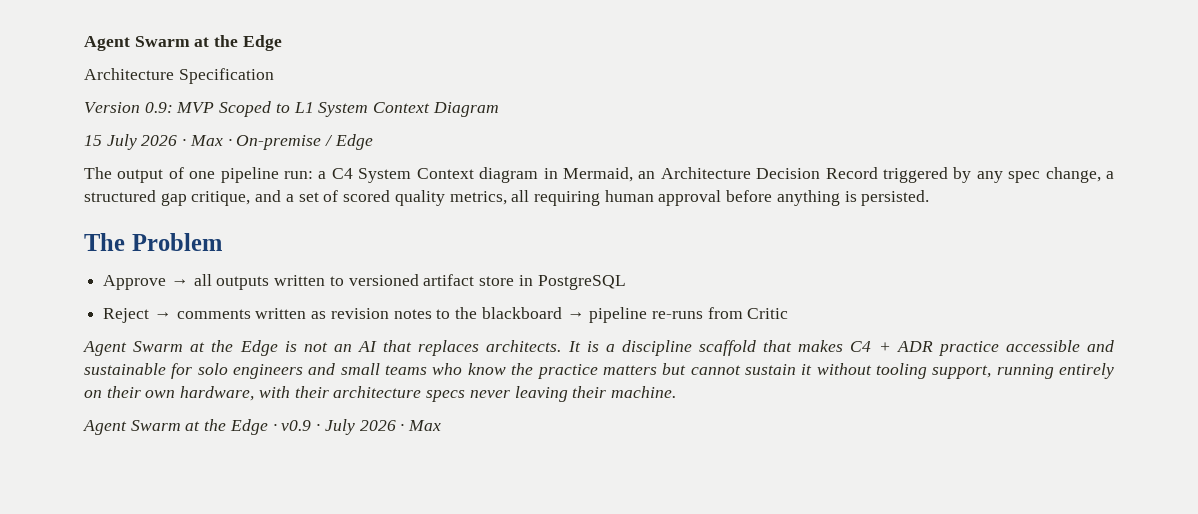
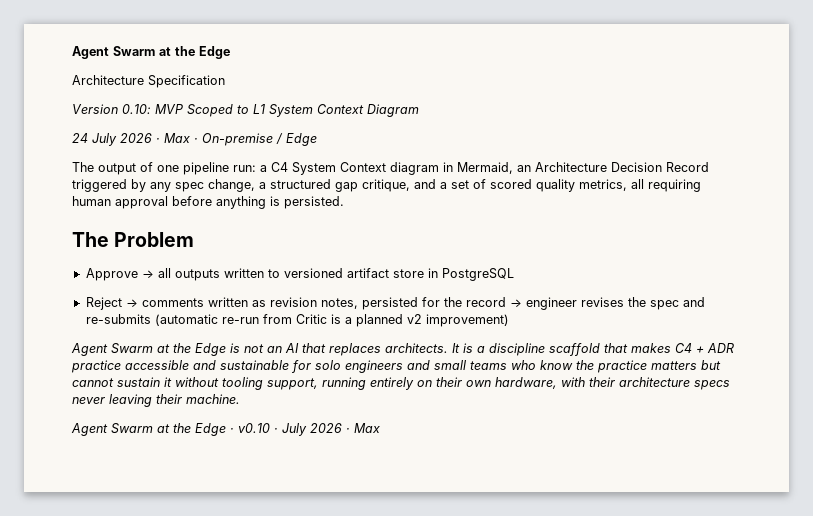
- Version 0.9: MVP Scoped to L1 System Context Diagram
+ Version 0.10: MVP Scoped to L1 System Context Diagram
- 15 July 2026 · Max · On-premise / Edge
+ 24 July 2026 · Max · On-premise / Edge
- Reject → comments written as revision notes to the blackboard → pipeline re-runs from Critic
+ Reject → comments written as revision notes, persisted for the record → engineer revises the spec and re-submits (automatic re-run from Critic is a planned v2 improvement)
- Agent Swarm at the Edge · v0.9 · July 2026 · Max
+ Agent Swarm at the Edge · v0.10 · July 2026 · Max

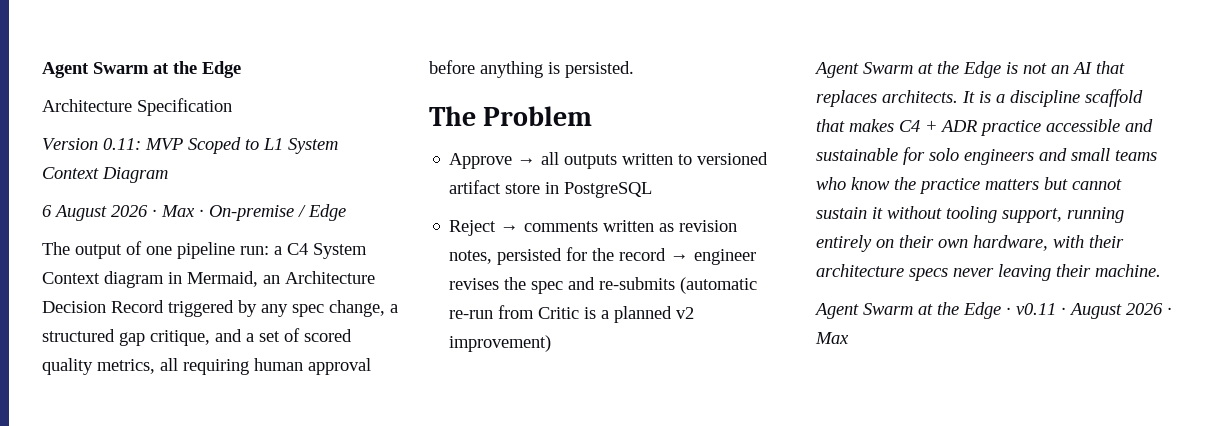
- Version 0.10: MVP Scoped to L1 System Context Diagram
+ Version 0.11: MVP Scoped to L1 System Context Diagram
- 24 July 2026 · Max · On-premise / Edge
+ 6 August 2026 · Max · On-premise / Edge
- Agent Swarm at the Edge · v0.10 · July 2026 · Max
+ Agent Swarm at the Edge · v0.11 · August 2026 · Max

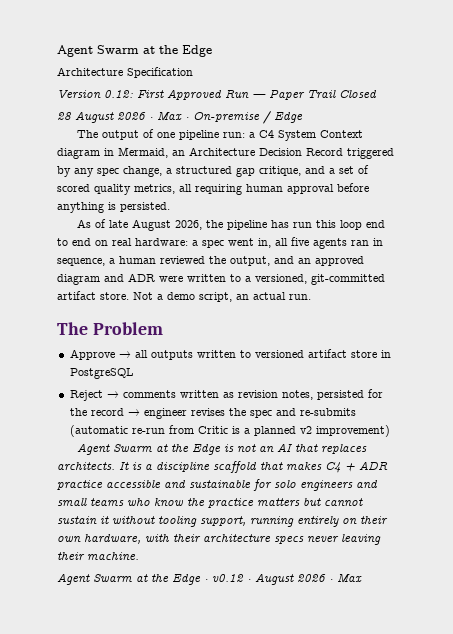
- Version 0.11: MVP Scoped to L1 System Context Diagram
- 6 August 2026 · Max · On-premise / Edge
+ Version 0.12: First Approved Run — Paper Trail Closed
+ 28 August 2026 · Max · On-premise / Edge
+ As of late August 2026, the pipeline has run this loop end to end on real hardware: a spec went in, all five agents ran in sequence, a human reviewed the output, and an approved diagram and ADR were written to a versioned, git-committed artifact store. Not a demo script, an actual run.
- Agent Swarm at the Edge · v0.11 · August 2026 · Max
+ Agent Swarm at the Edge · v0.12 · August 2026 · Max

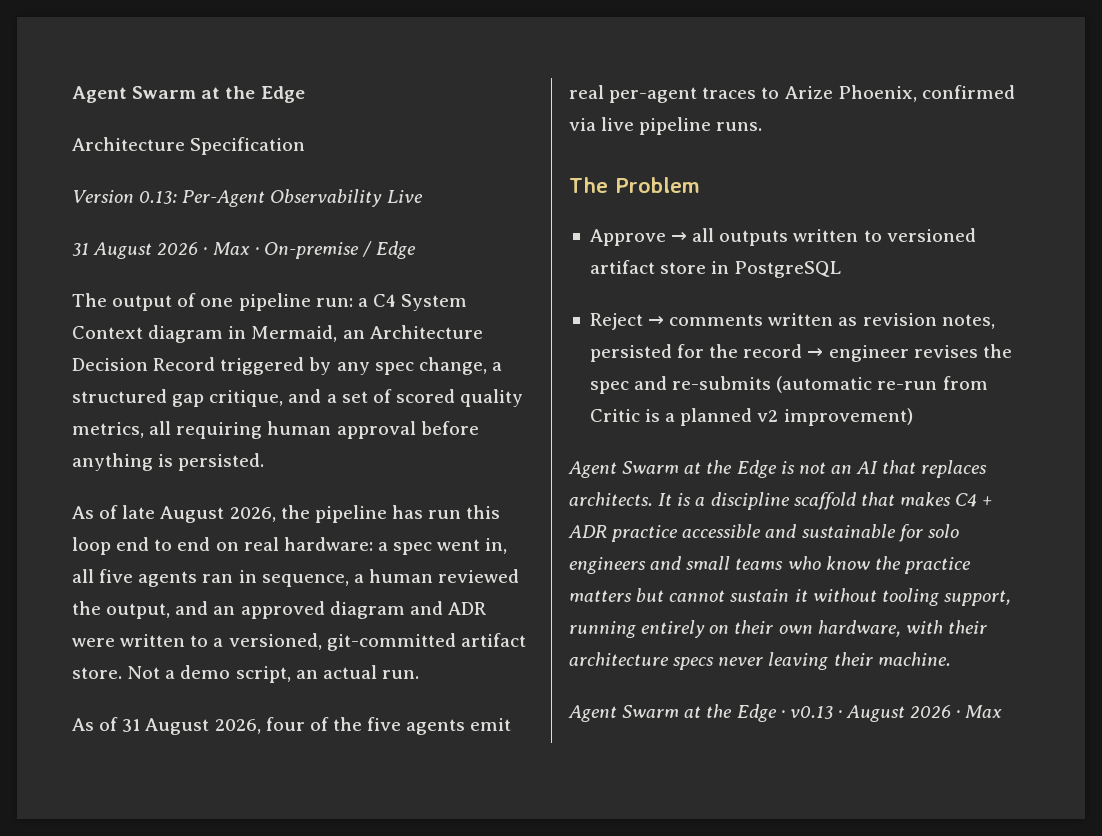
- Version 0.12: First Approved Run — Paper Trail Closed
- 28 August 2026 · Max · On-premise / Edge
+ Version 0.13: Per-Agent Observability Live
+ 31 August 2026 · Max · On-premise / Edge
+ As of 31 August 2026, four of the five agents emit real per-agent traces to Arize Phoenix, confirmed via live pipeline runs.
- Agent Swarm at the Edge · v0.12 · August 2026 · Max
+ Agent Swarm at the Edge · v0.13 · August 2026 · Max

